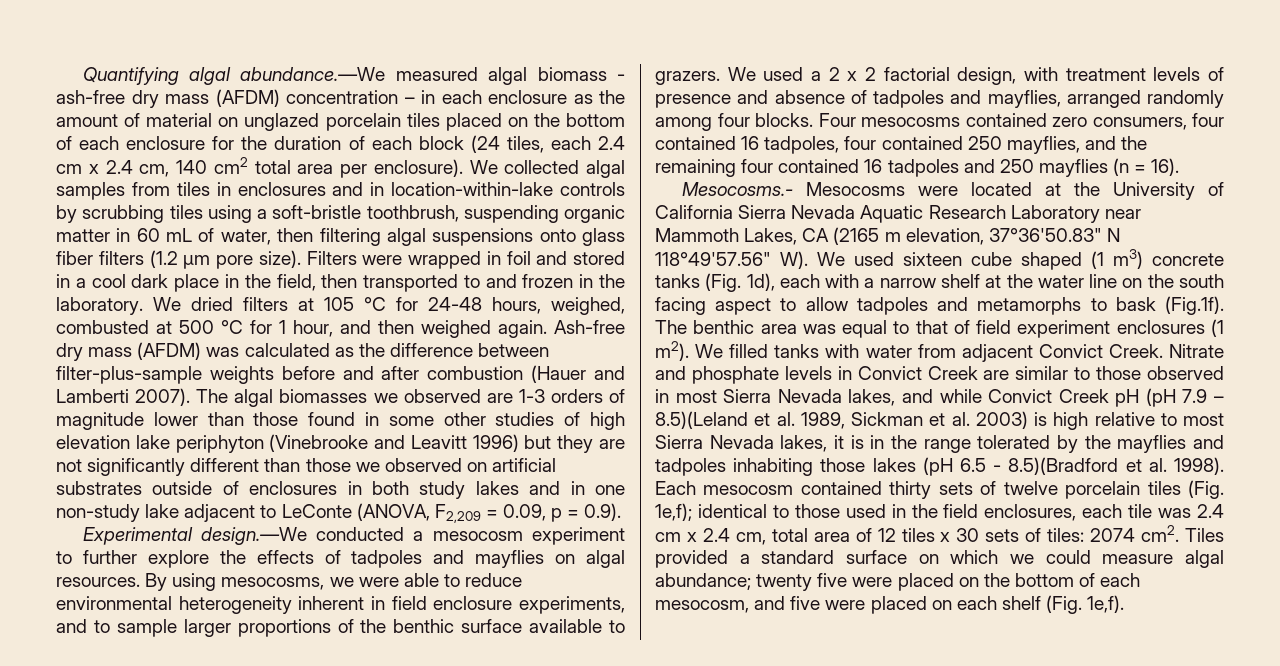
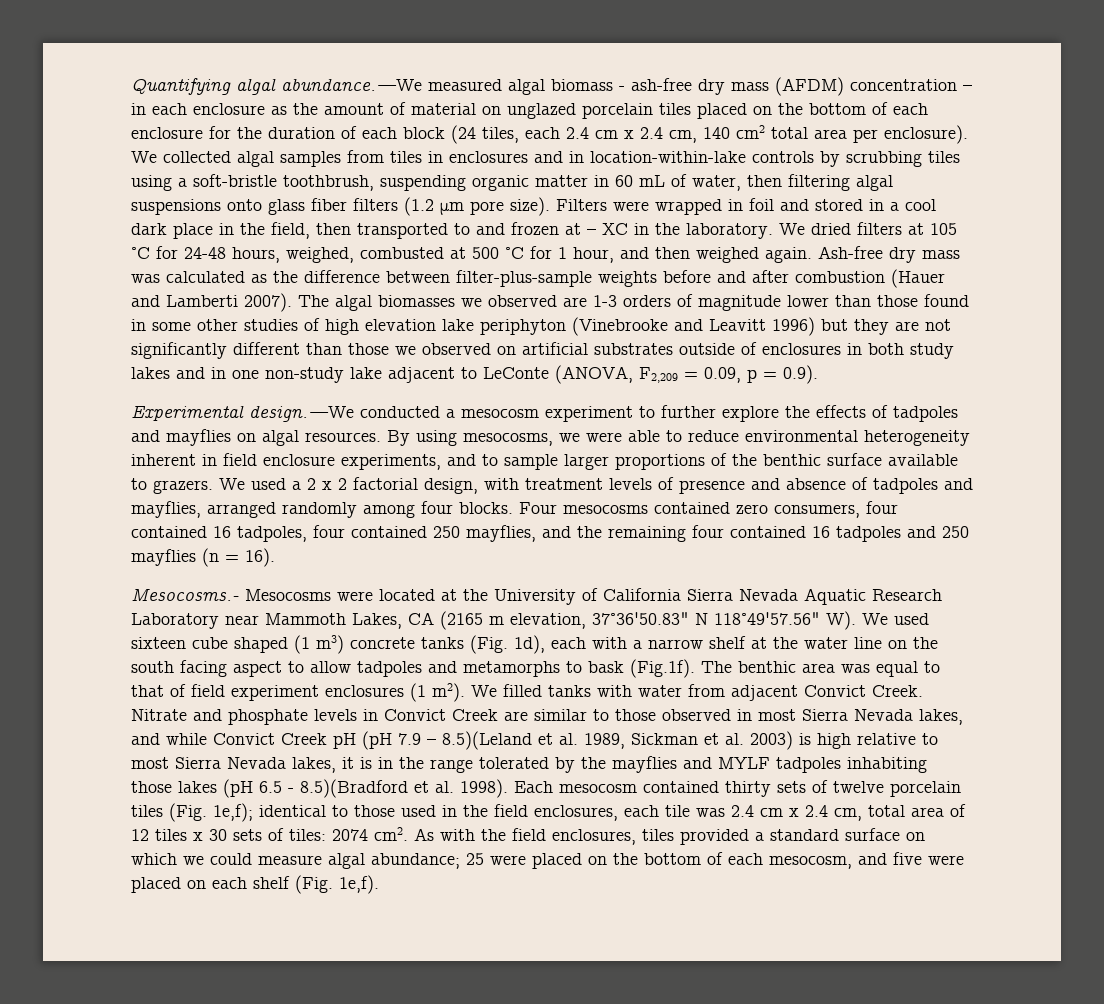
- Filters were wrapped in foil and stored in a cool dark place in the field, then transported to and frozen in the laboratory.
+ Filters were wrapped in foil and stored in a cool dark place in the field, then transported to and frozen at – XC in the laboratory.
- Ash-free dry mass (AFDM) was calculated as the difference between filter-plus-sample weights before and after combustion (Hauer and Lamberti 2007).
+ Ash-free dry mass was calculated as the difference between filter-plus-sample weights before and after combustion (Hauer and Lamberti 2007).
- Nitrate and phosphate levels in Convict Creek are similar to those observed in most Sierra Nevada lakes, and while Convict Creek pH (pH 7.9 – 8.5)(Leland et al. 1989, Sickman et al. 2003) is high relative to most Sierra Nevada lakes, it is in the range tolerated by the mayflies and tadpoles inhabiting those lakes (pH 6.5 - 8.5)(Bradford et al. 1998).
+ Nitrate and phosphate levels in Convict Creek are similar to those observed in most Sierra Nevada lakes, and while Convict Creek pH (pH 7.9 – 8.5)(Leland et al. 1989, Sickman et al. 2003) is high relative to most Sierra Nevada lakes, it is in the range tolerated by the mayflies and MYLF tadpoles inhabiting those lakes (pH 6.5 - 8.5)(Bradford et al. 1998).
- Tiles provided a standard surface on which we could measure algal abundance; twenty five were placed on the bottom of each mesocosm, and five were placed on each shelf (Fig. 1e,f).
+ As with the field enclosures, tiles provided a standard surface on which we could measure algal abundance; 25 were placed on the bottom of each mesocosm, and five were placed on each shelf (Fig. 1e,f).

